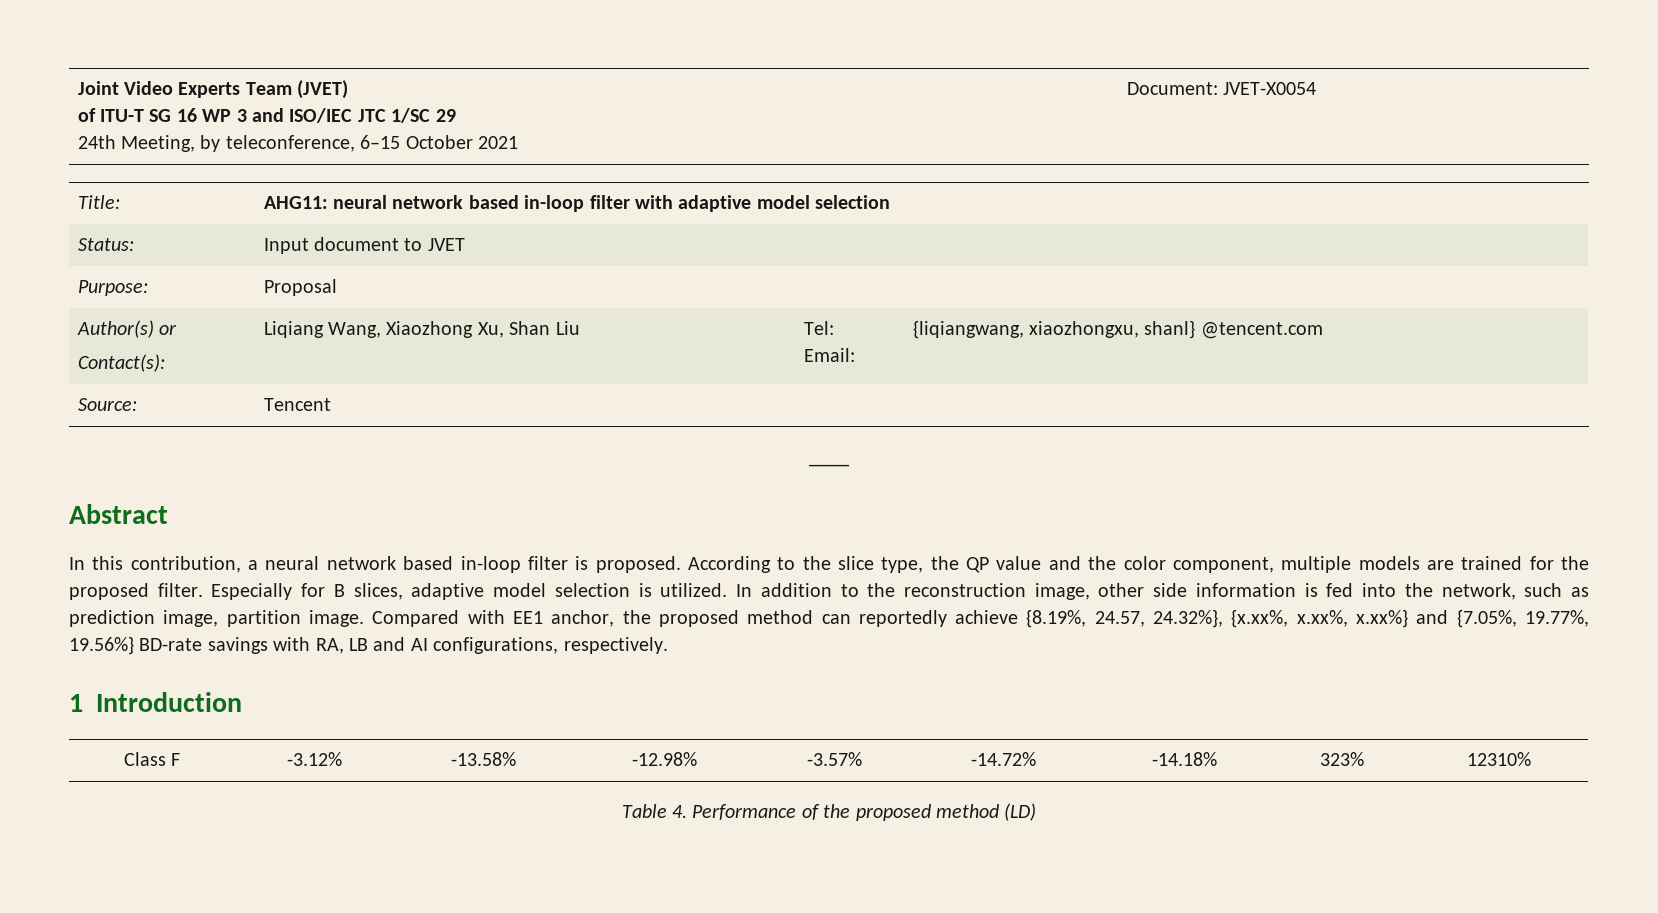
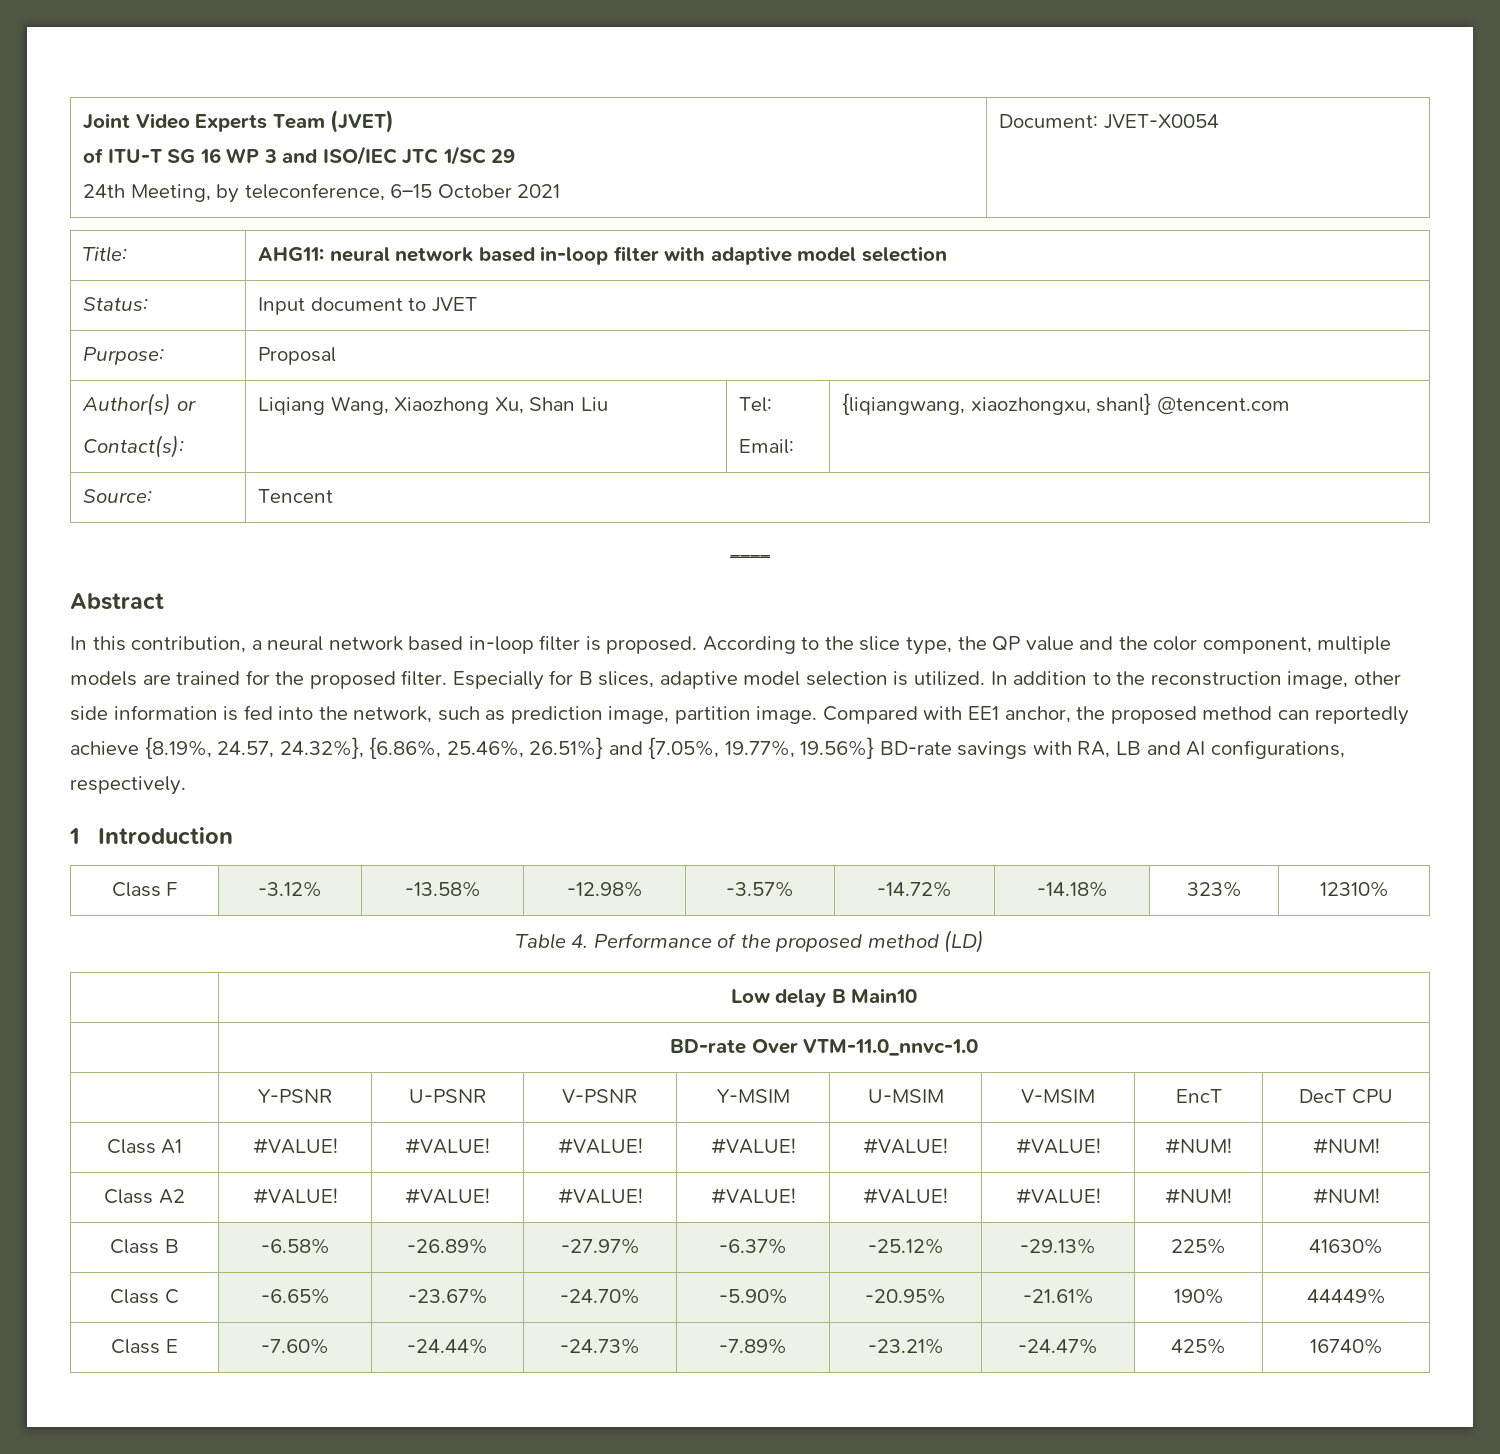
- Compared with EE1 anchor, the proposed method can reportedly achieve {8.19%, 24.57, 24.32%}, {x.xx%, x.xx%, x.xx%} and {7.05%, 19.77%, 19.56%} BD-rate savings with RA, LB and AI configurations, respectively.
+ Compared with EE1 anchor, the proposed method can reportedly achieve {8.19%, 24.57, 24.32%}, {6.86%, 25.46%, 26.51%} and {7.05%, 19.77%, 19.56%} BD-rate savings with RA, LB and AI configurations, respectively.
+ | Low delay B Main10
+ | BD-rate Over VTM-11.0_nnvc-1.0
+ | Y-PSNR | U-PSNR | V-PSNR | Y-MSIM | U-MSIM | V-MSIM | EncT | DecT CPU
+ Class A1 | #VALUE! | #VALUE! | #VALUE! | #VALUE! | #VALUE! | #VALUE! | #NUM! | #NUM!
+ Class A2 | #VALUE! | #VALUE! | #VALUE! | #VALUE! | #VALUE! | #VALUE! | #NUM! | #NUM!
+ Class B | -6.58% | -26.89% | -27.97% | -6.37% | -25.12% | -29.13% | 225% | 41630%
+ Class C | -6.65% | -23.67% | -24.70% | -5.90% | -20.95% | -21.61% | 190% | 44449%
+ Class E | -7.60% | -24.44% | -24.73% | -7.89% | -23.21% | -24.47% | 425% | 16740%

